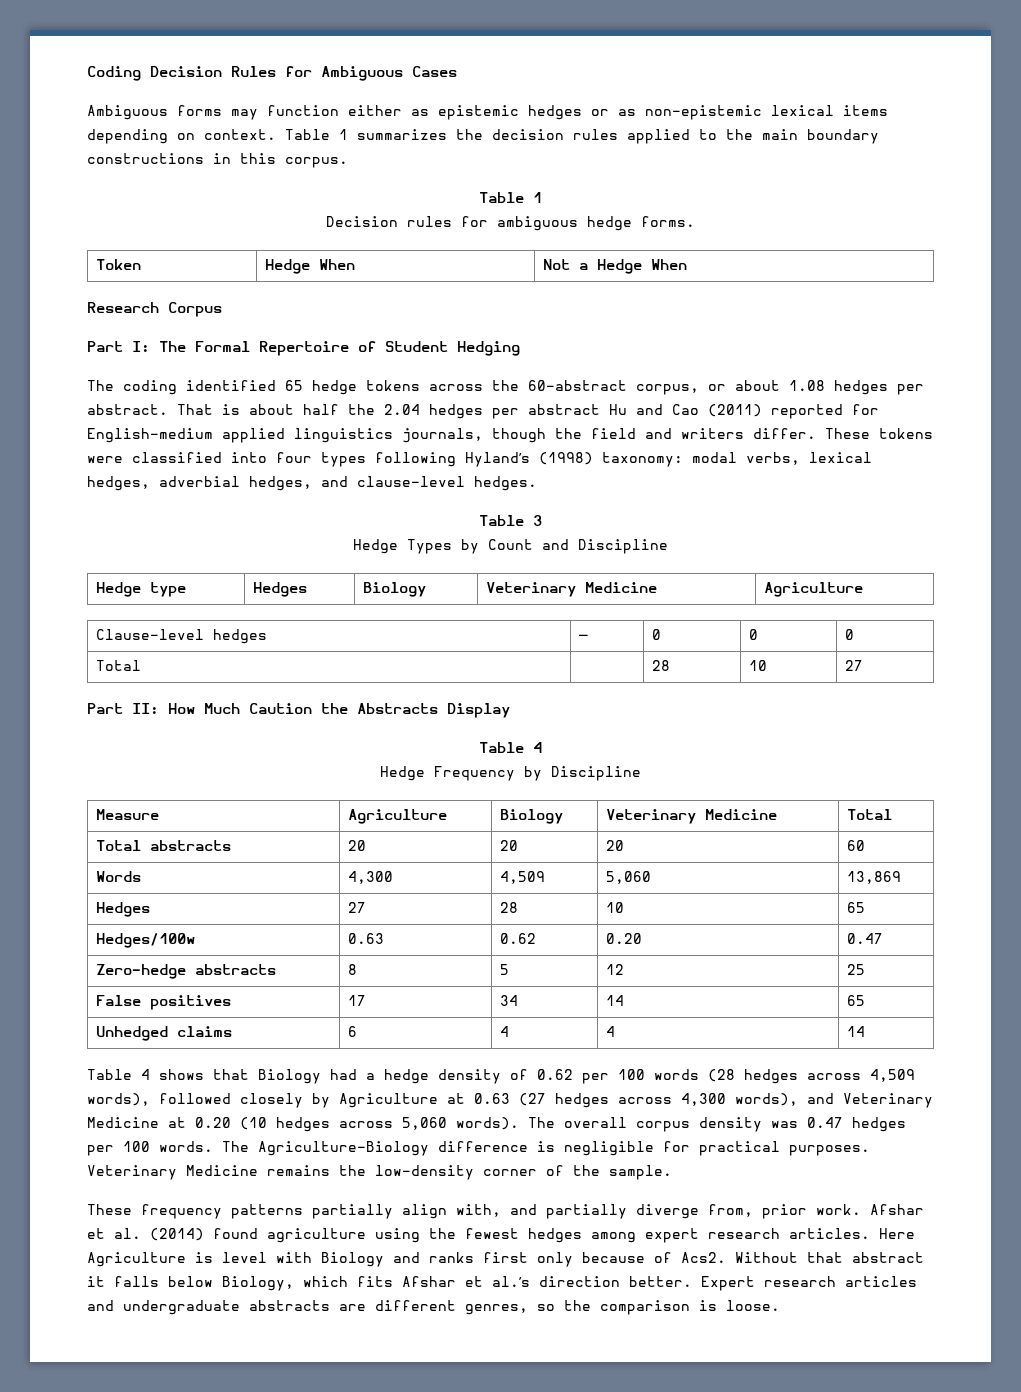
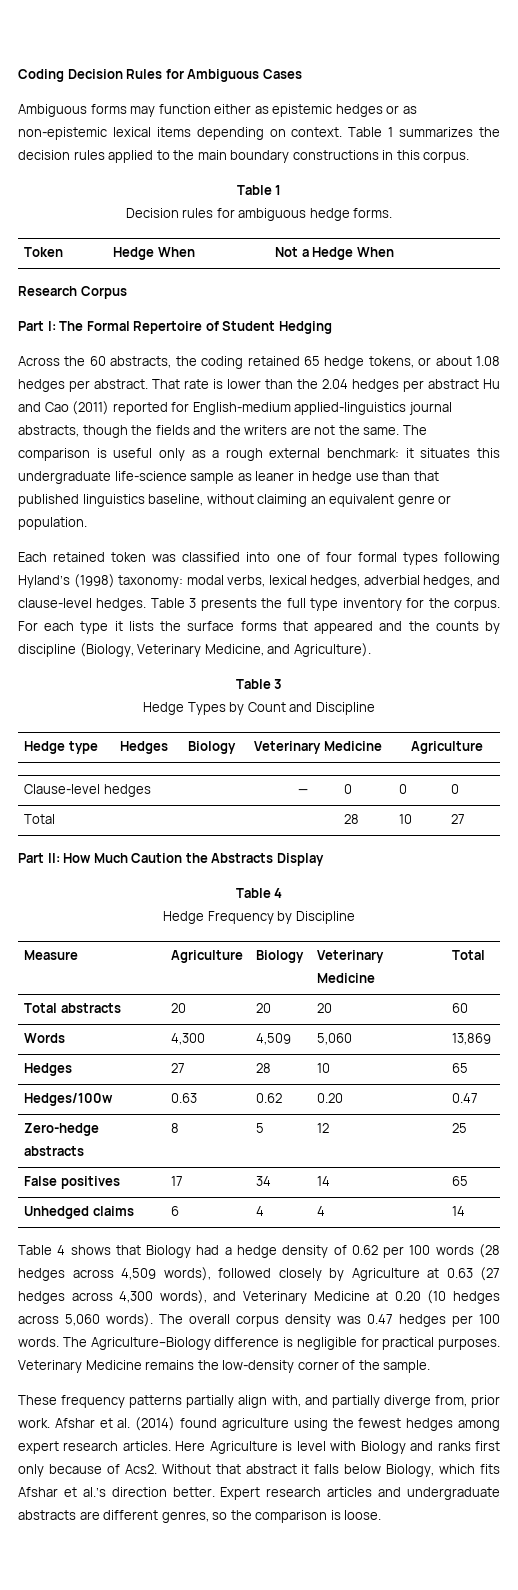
- The coding identified 65 hedge tokens across the 60-abstract corpus, or about 1.08 hedges per abstract.
+ Across the 60 abstracts, the coding retained 65 hedge tokens, or about 1.08 hedges per abstract.
- That is about half the 2.04 hedges per abstract Hu and Cao (2011) reported for English-medium applied linguistics journals, though the field and writers differ. These tokens were classified into four types following Hyland’s (1998) taxonomy: modal verbs, lexical hedges, adverbial hedges, and clause-level hedges.
+ That rate is lower than the 2.04 hedges per abstract Hu and Cao (2011) reported for English-medium applied-linguistics journal abstracts, though the fields and the writers are not the same. The comparison is useful only as a rough external benchmark: it situates this undergraduate life-science sample as leaner in hedge use than that published linguistics baseline, without claiming an equivalent genre or population.
+ Each retained token was classified into one of four formal types following Hyland’s (1998) taxonomy: modal verbs, lexical hedges, adverbial hedges, and clause-level hedges. Table 3 presents the full type inventory for the corpus. For each type it lists the surface forms that appeared and the counts by discipline (Biology, Veterinary Medicine, and Agriculture).

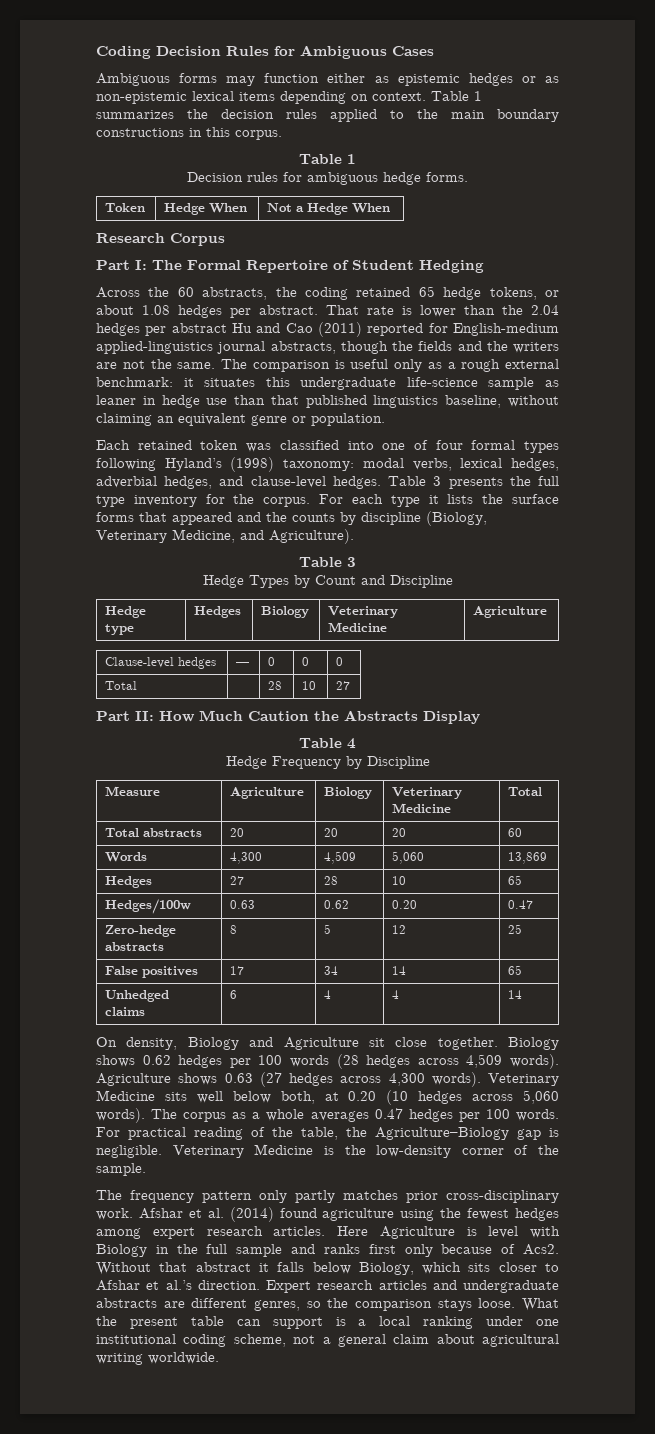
- Table 4 shows that Biology had a hedge density of 0.62 per 100 words (28 hedges across 4,509 words), followed closely by Agriculture at 0.63 (27 hedges across 4,300 words), and Veterinary Medicine at 0.20 (10 hedges across 5,060 words).
+ On density, Biology and Agriculture sit close together. Biology shows 0.62 hedges per 100 words (28 hedges across 4,509 words). Agriculture shows 0.63 (27 hedges across 4,300 words). Veterinary Medicine sits well below both, at 0.20 (10 hedges across 5,060 words).
- The overall corpus density was 0.47 hedges per 100 words.
+ The corpus as a whole averages 0.47 hedges per 100 words.
- The Agriculture–Biology difference is negligible for practical purposes. Veterinary Medicine remains the low-density corner of the sample.
+ For practical reading of the table, the Agriculture–Biology gap is negligible. Veterinary Medicine is the low-density corner of the sample.
- These frequency patterns partially align with, and partially diverge from, prior work.
+ The frequency pattern only partly matches prior cross-disciplinary work.
- Here Agriculture is level with Biology and ranks first only because of Acs2.
+ Here Agriculture is level with Biology in the full sample and ranks first only because of Acs2.
- Without that abstract it falls below Biology, which fits Afshar et al.’s direction better.
+ Without that abstract it falls below Biology, which sits closer to Afshar et al.’s direction.
- Expert research articles and undergraduate abstracts are different genres, so the comparison is loose.
+ Expert research articles and undergraduate abstracts are different genres, so the comparison stays loose. What the present table can support is a local ranking under one institutional coding scheme, not a general claim about agricultural writing worldwide.

